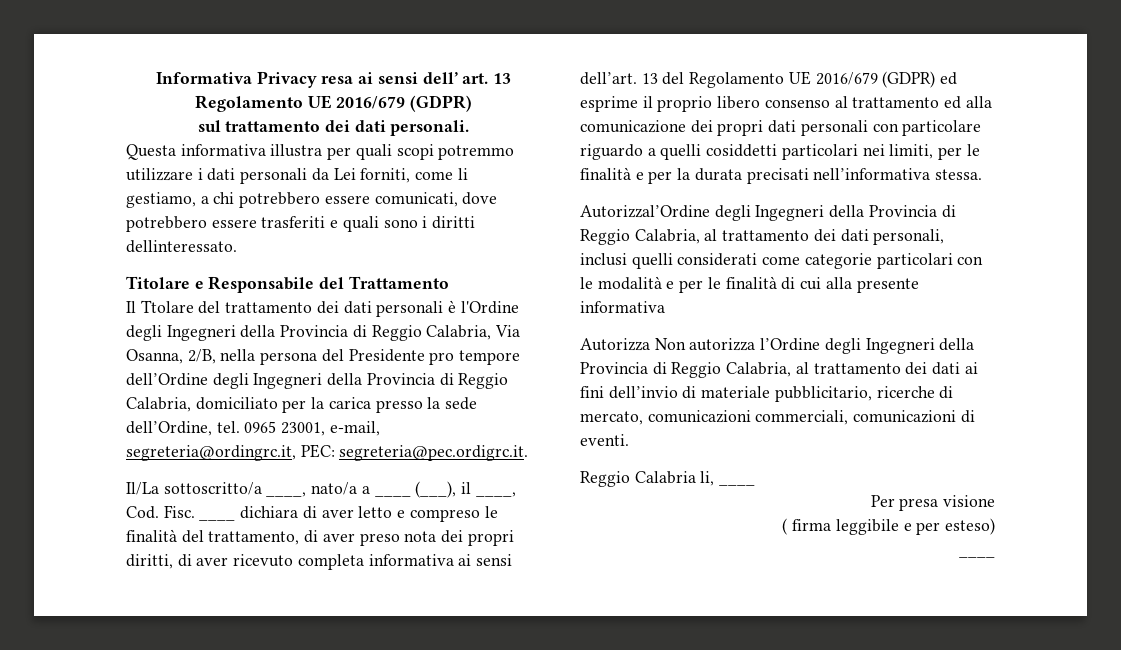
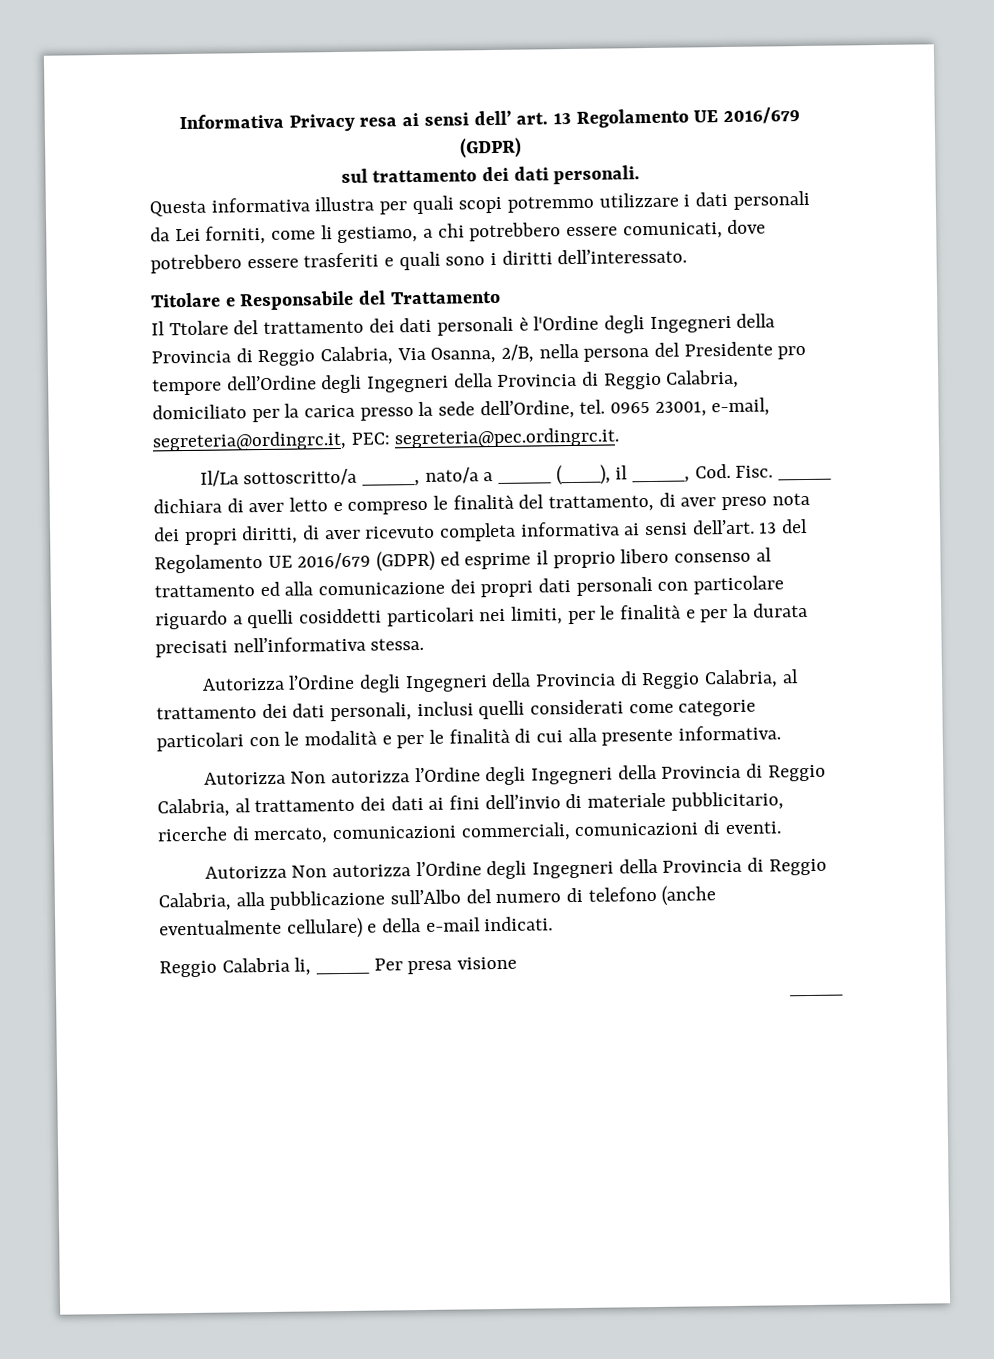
- Questa informativa illustra per quali scopi potremmo utilizzare i dati personali da Lei forniti, come li gestiamo, a chi potrebbero essere comunicati, dove potrebbero essere trasferiti e quali sono i diritti dellinteressato.
+ Questa informativa illustra per quali scopi potremmo utilizzare i dati personali da Lei forniti, come li gestiamo, a chi potrebbero essere comunicati, dove potrebbero essere trasferiti e quali sono i diritti dell’interessato.
- 0965 23001, e-mail, segreteria@ordingrc.it, PEC: segreteria@pec.ordigrc.it.
+ 0965 23001, e-mail, segreteria@ordingrc.it, PEC: segreteria@pec.ordingrc.it.
- Autorizzal’Ordine degli Ingegneri della Provincia di Reggio Calabria, al trattamento dei dati personali, inclusi quelli considerati come categorie particolari con le modalità e per le finalità di cui alla presente informativa
+ Autorizza l’Ordine degli Ingegneri della Provincia di Reggio Calabria, al trattamento dei dati personali, inclusi quelli considerati come categorie particolari con le modalità e per le finalità di cui alla presente informativa.
+ Autorizza Non autorizza l’Ordine degli Ingegneri della Provincia di Reggio Calabria, alla pubblicazione sull’Albo del numero di telefono (anche eventualmente cellulare) e della e-mail indicati.
- Reggio Calabria li, ____
- Per presa visione
+ Reggio Calabria li, ____ Per presa visione
- ( firma leggibile e per esteso)

